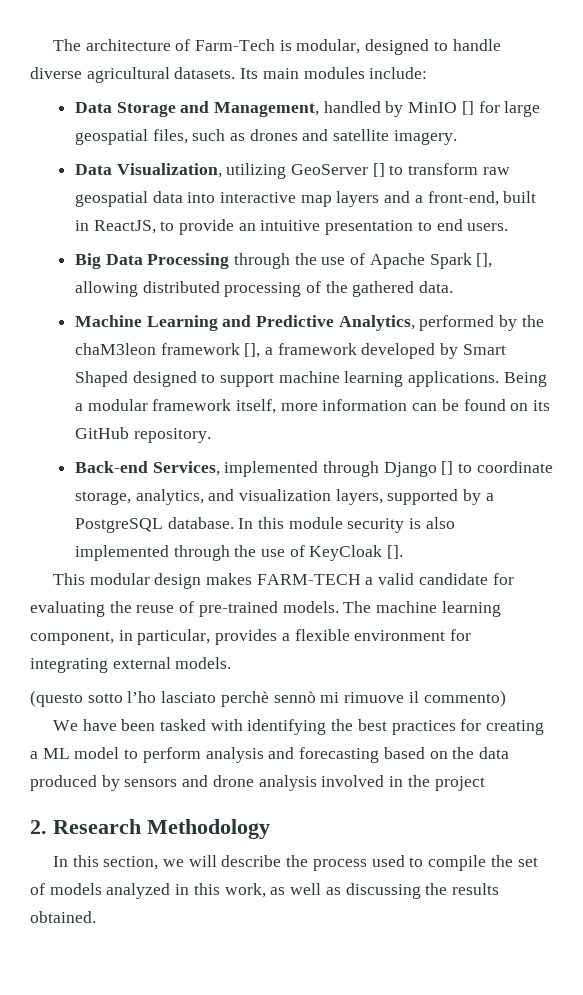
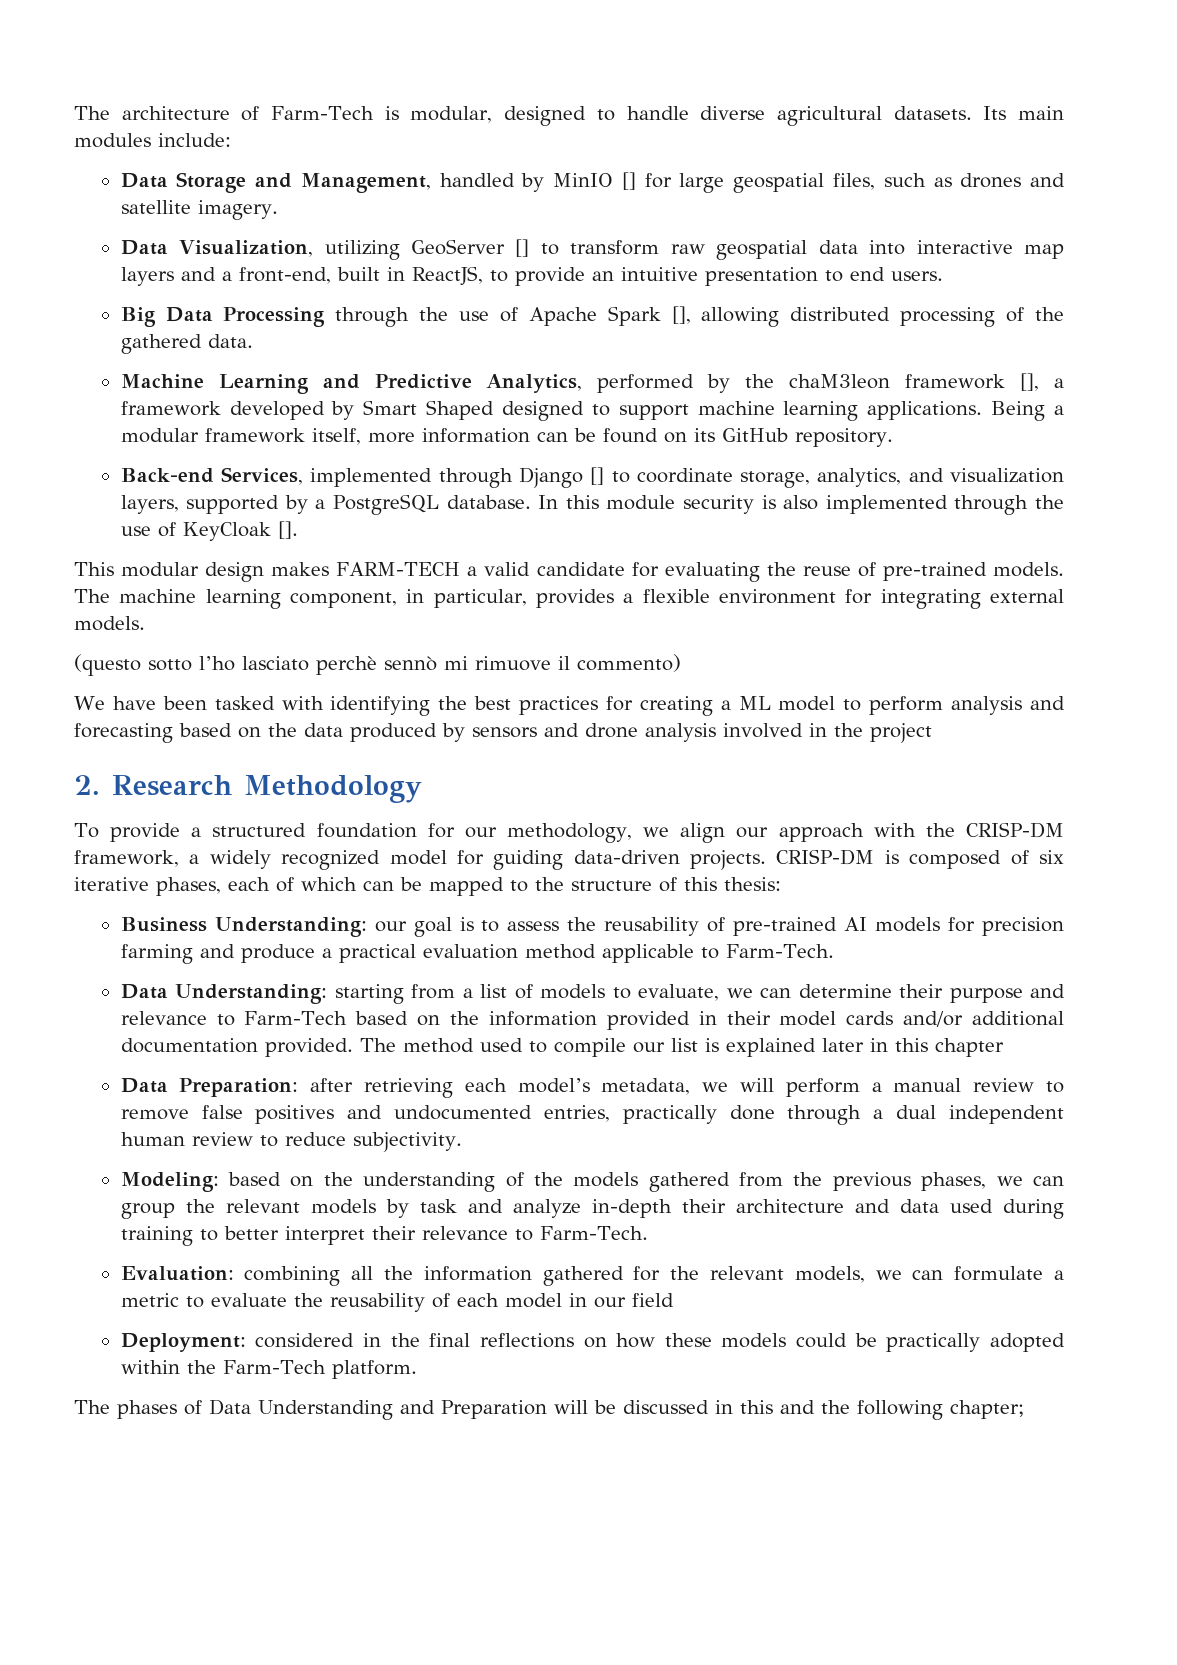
- In this section, we will describe the process used to compile the set of models analyzed in this work, as well as discussing the results obtained.
+ To provide a structured foundation for our methodology, we align our approach with the CRISP-DM framework, a widely recognized model for guiding data-driven projects. CRISP-DM is composed of six iterative phases, each of which can be mapped to the structure of this thesis:
+ Business Understanding: our goal is to assess the reusability of pre-trained AI models for precision farming and produce a practical evaluation method applicable to Farm-Tech.
+ Data Understanding: starting from a list of models to evaluate, we can determine their purpose and relevance to Farm-Tech based on the information provided in their model cards and/or additional documentation provided. The method used to compile our list is explained later in this chapter
+ Data Preparation: after retrieving each model’s metadata, we will perform a manual review to remove false positives and undocumented entries, practically done through a dual independent human review to reduce subjectivity.
+ Modeling: based on the understanding of the models gathered from the previous phases, we can group the relevant models by task and analyze in-depth their architecture and data used during training to better interpret their relevance to Farm-Tech.
+ Evaluation: combining all the information gathered for the relevant models, we can formulate a metric to evaluate the reusability of each model in our field
+ Deployment: considered in the final reflections on how these models could be practically adopted within the Farm-Tech platform.
+ The phases of Data Understanding and Preparation will be discussed in this and the following chapter;

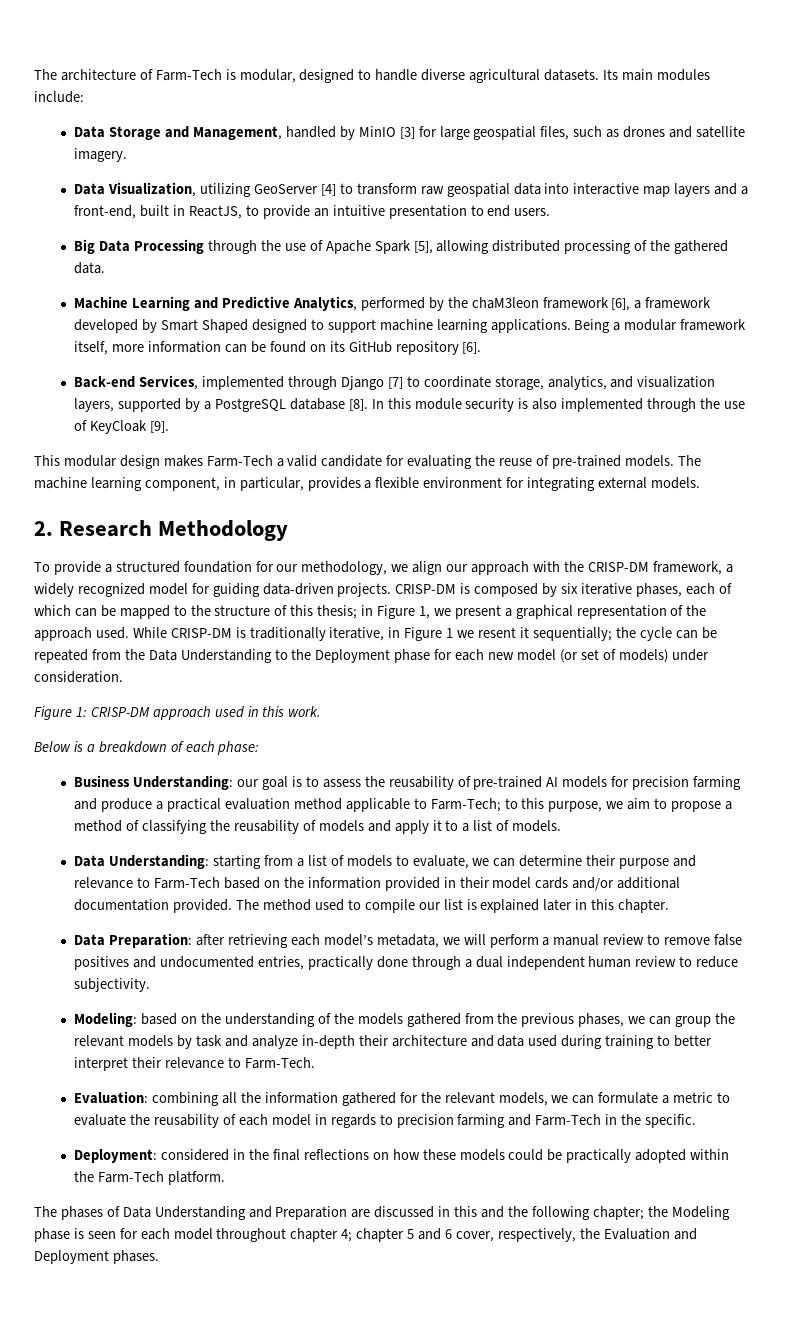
- Data Storage and Management, handled by MinIO [] for large geospatial files, such as drones and satellite imagery.
+ Data Storage and Management, handled by MinIO [3] for large geospatial files, such as drones and satellite imagery.
- Data Visualization, utilizing GeoServer [] to transform raw geospatial data into interactive map layers and a front-end, built in ReactJS, to provide an intuitive presentation to end users.
+ Data Visualization, utilizing GeoServer [4] to transform raw geospatial data into interactive map layers and a front-end, built in ReactJS, to provide an intuitive presentation to end users.
- Big Data Processing through the use of Apache Spark [], allowing distributed processing of the gathered data.
+ Big Data Processing through the use of Apache Spark [5], allowing distributed processing of the gathered data.
- Machine Learning and Predictive Analytics, performed by the chaM3leon framework [], a framework developed by Smart Shaped designed to support machine learning applications.
+ Machine Learning and Predictive Analytics, performed by the chaM3leon framework [6], a framework developed by Smart Shaped designed to support machine learning applications.
- Being a modular framework itself, more information can be found on its GitHub repository.
+ Being a modular framework itself, more information can be found on its GitHub repository [6].
- Back-end Services, implemented through Django [] to coordinate storage, analytics, and visualization layers, supported by a PostgreSQL database.
+ Back-end Services, implemented through Django [7] to coordinate storage, analytics, and visualization layers, supported by a PostgreSQL database [8].
- In this module security is also implemented through the use of KeyCloak [].
+ In this module security is also implemented through the use of KeyCloak [9].
- This modular design makes FARM-TECH a valid candidate for evaluating the reuse of pre-trained models.
+ This modular design makes Farm-Tech a valid candidate for evaluating the reuse of pre-trained models.
- (questo sotto l’ho lasciato perchè sennò mi rimuove il commento)
- We have been tasked with identifying the best practices for creating a ML model to perform analysis and forecasting based on the data produced by sensors and drone analysis involved in the project
- CRISP-DM is composed of six iterative phases, each of which can be mapped to the structure of this thesis:
+ CRISP-DM is composed by six iterative phases, each of which can be mapped to the structure of this thesis; in Figure 1, we present a graphical representation of the approach used. While CRISP-DM is traditionally iterative, in Figure 1 we resent it sequentially; the cycle can be repeated from the Data Understanding to the Deployment phase for each new model (or set of models) under consideration.
+ Figure 1: CRISP-DM approach used in this work.
+ Below is a breakdown of each phase:
- Business Understanding: our goal is to assess the reusability of pre-trained AI models for precision farming and produce a practical evaluation method applicable to Farm-Tech.
+ Business Understanding: our goal is to assess the reusability of pre-trained AI models for precision farming and produce a practical evaluation method applicable to Farm-Tech; to this purpose, we aim to propose a method of classifying the reusability of models and apply it to a list of models.
- The method used to compile our list is explained later in this chapter
+ The method used to compile our list is explained later in this chapter.
- Evaluation: combining all the information gathered for the relevant models, we can formulate a metric to evaluate the reusability of each model in our field
+ Evaluation: combining all the information gathered for the relevant models, we can formulate a metric to evaluate the reusability of each model in regards to precision farming and Farm-Tech in the specific.
- The phases of Data Understanding and Preparation will be discussed in this and the following chapter;
+ The phases of Data Understanding and Preparation are discussed in this and the following chapter; the Modeling phase is seen for each model throughout chapter 4; chapter 5 and 6 cover, respectively, the Evaluation and Deployment phases.

